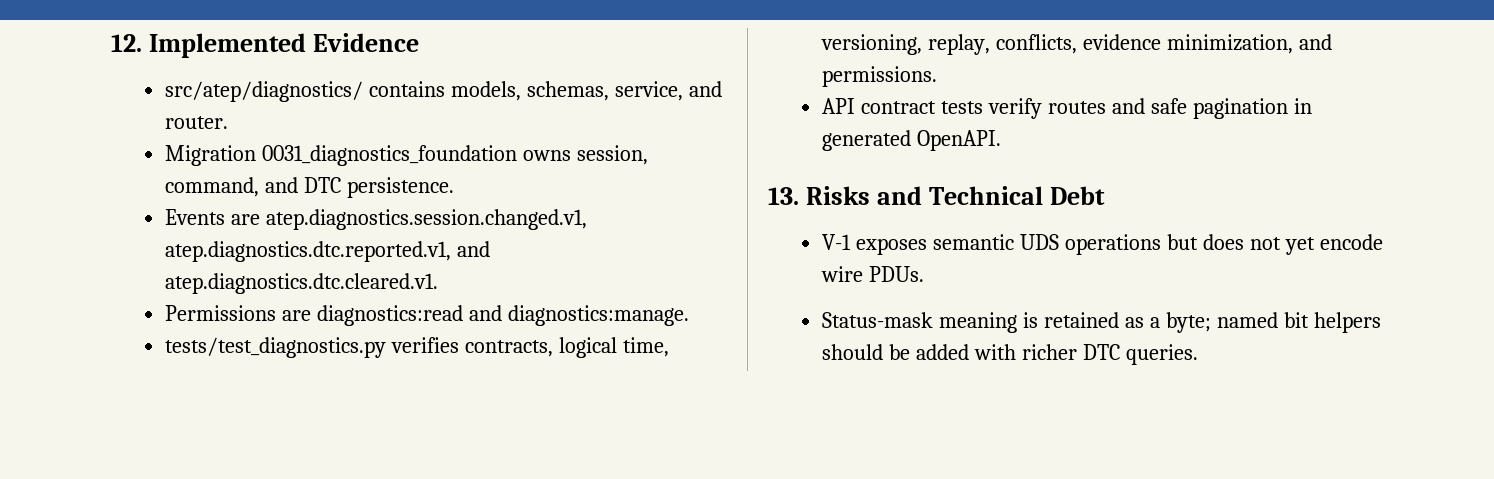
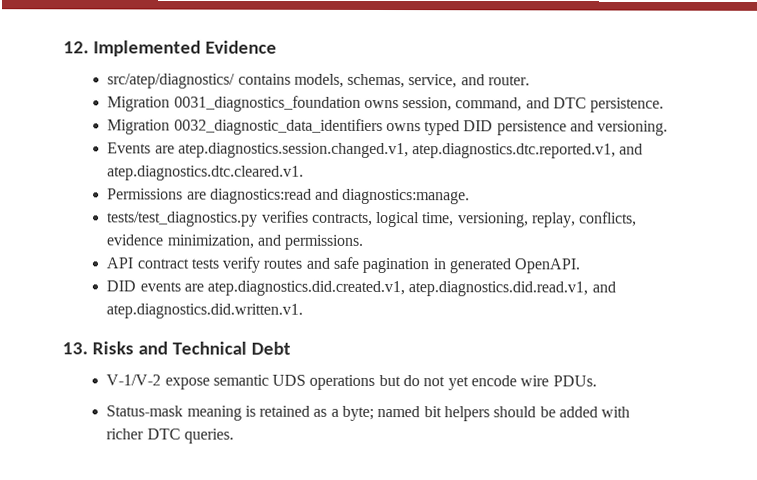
+ Migration 0032_diagnostic_data_identifiers owns typed DID persistence and versioning.
+ DID events are atep.diagnostics.did.created.v1, atep.diagnostics.did.read.v1, and atep.diagnostics.did.written.v1.
- V-1 exposes semantic UDS operations but does not yet encode wire PDUs.
+ V-1/V-2 expose semantic UDS operations but do not yet encode wire PDUs.

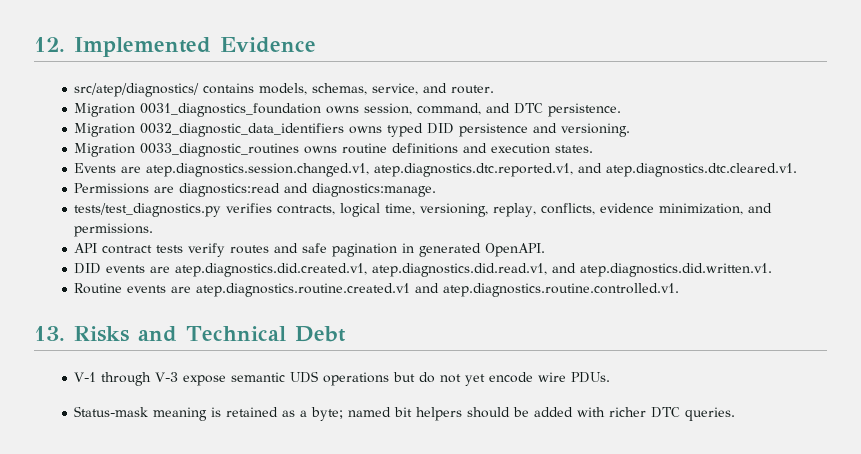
+ Migration 0033_diagnostic_routines owns routine definitions and execution states.
+ Routine events are atep.diagnostics.routine.created.v1 and atep.diagnostics.routine.controlled.v1.
- V-1/V-2 expose semantic UDS operations but do not yet encode wire PDUs.
+ V-1 through V-3 expose semantic UDS operations but do not yet encode wire PDUs.

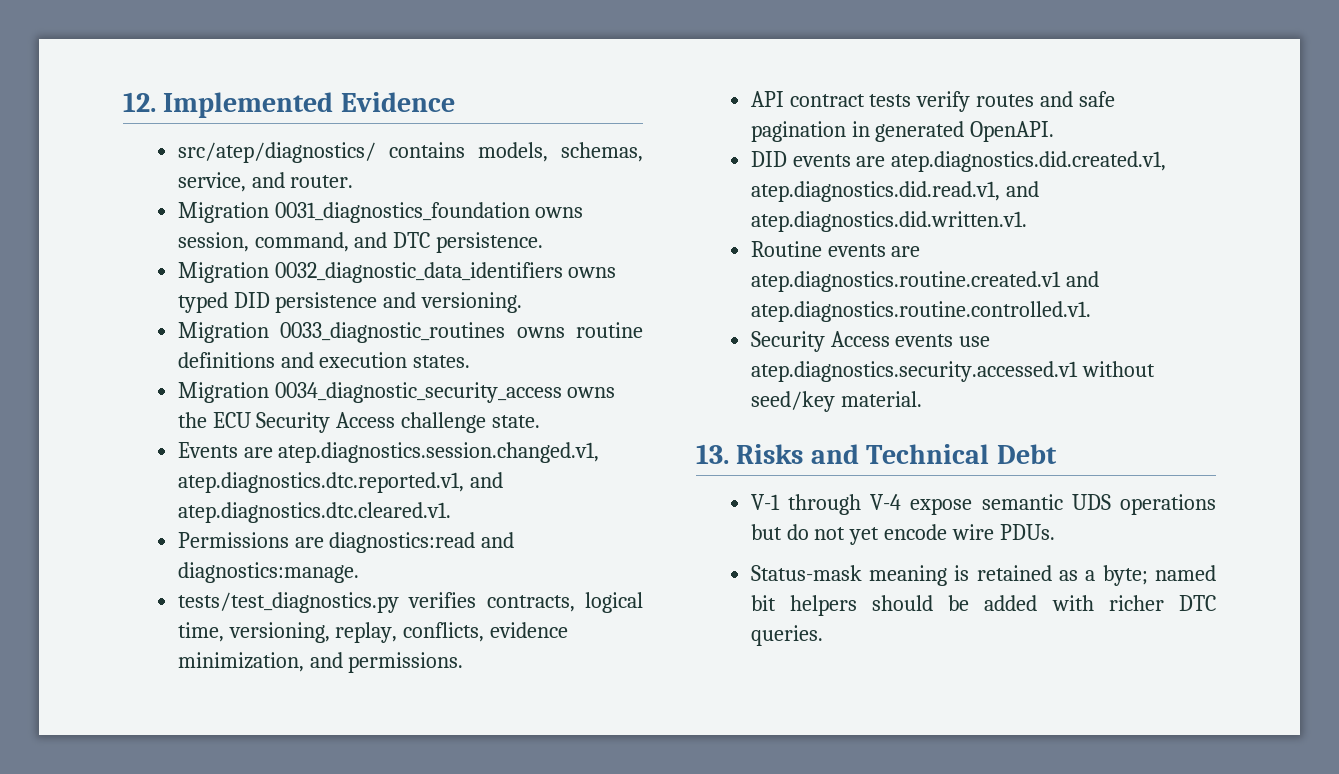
+ Migration 0034_diagnostic_security_access owns the ECU Security Access challenge state.
+ Security Access events use atep.diagnostics.security.accessed.v1 without seed/key material.
- V-1 through V-3 expose semantic UDS operations but do not yet encode wire PDUs.
+ V-1 through V-4 expose semantic UDS operations but do not yet encode wire PDUs.

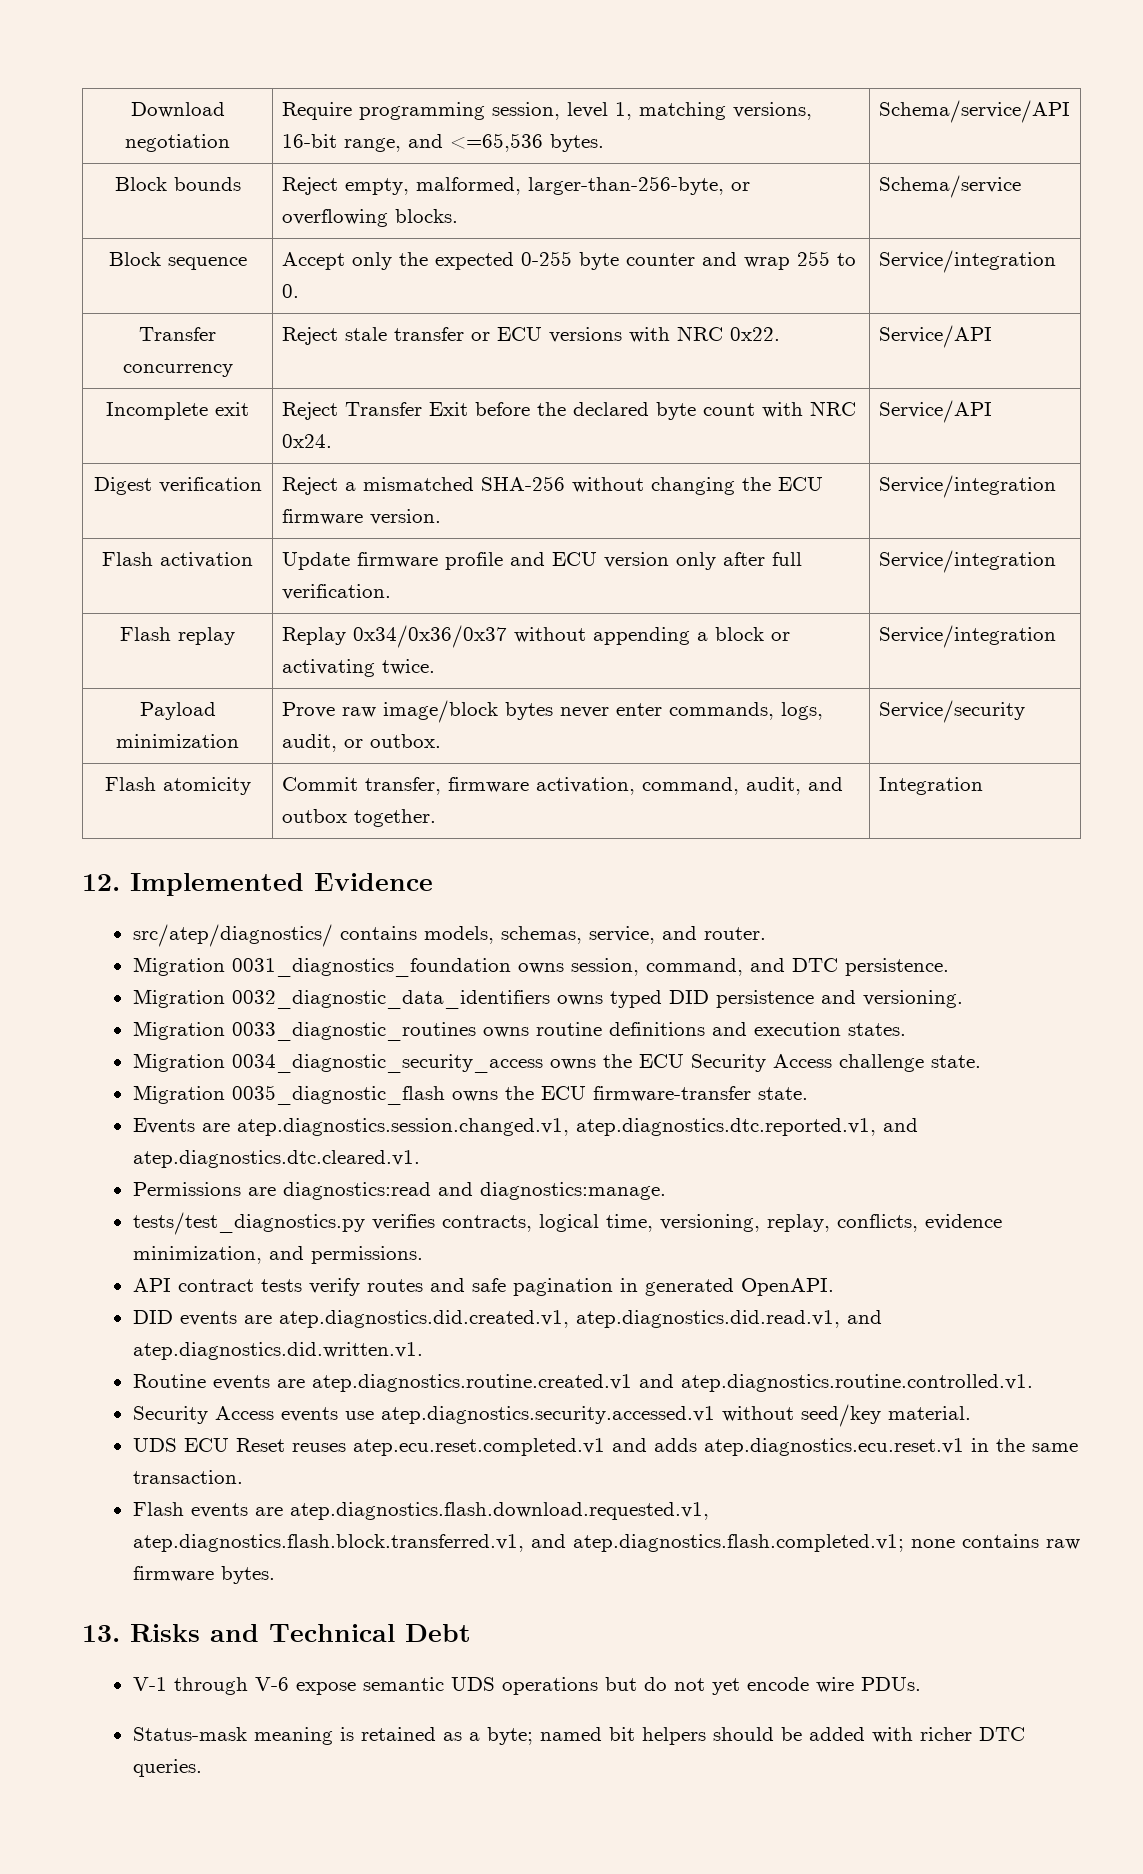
+ Download negotiation | Require programming session, level 1, matching versions, 16-bit range, and <=65,536 bytes. | Schema/service/API
+ Block bounds | Reject empty, malformed, larger-than-256-byte, or overflowing blocks. | Schema/service
+ Block sequence | Accept only the expected 0-255 byte counter and wrap 255 to 0. | Service/integration
+ Transfer concurrency | Reject stale transfer or ECU versions with NRC 0x22. | Service/API
+ Incomplete exit | Reject Transfer Exit before the declared byte count with NRC 0x24. | Service/API
+ Digest verification | Reject a mismatched SHA-256 without changing the ECU firmware version. | Service/integration
+ Flash activation | Update firmware profile and ECU version only after full verification. | Service/integration
+ Flash replay | Replay 0x34/0x36/0x37 without appending a block or activating twice. | Service/integration
+ Payload minimization | Prove raw image/block bytes never enter commands, logs, audit, or outbox. | Service/security
+ Flash atomicity | Commit transfer, firmware activation, command, audit, and outbox together. | Integration
+ Migration 0035_diagnostic_flash owns the ECU firmware-transfer state.
+ UDS ECU Reset reuses atep.ecu.reset.completed.v1 and adds atep.diagnostics.ecu.reset.v1 in the same transaction.
+ Flash events are atep.diagnostics.flash.download.requested.v1, atep.diagnostics.flash.block.transferred.v1, and atep.diagnostics.flash.completed.v1; none contains raw firmware bytes.
- V-1 through V-4 expose semantic UDS operations but do not yet encode wire PDUs.
+ V-1 through V-6 expose semantic UDS operations but do not yet encode wire PDUs.

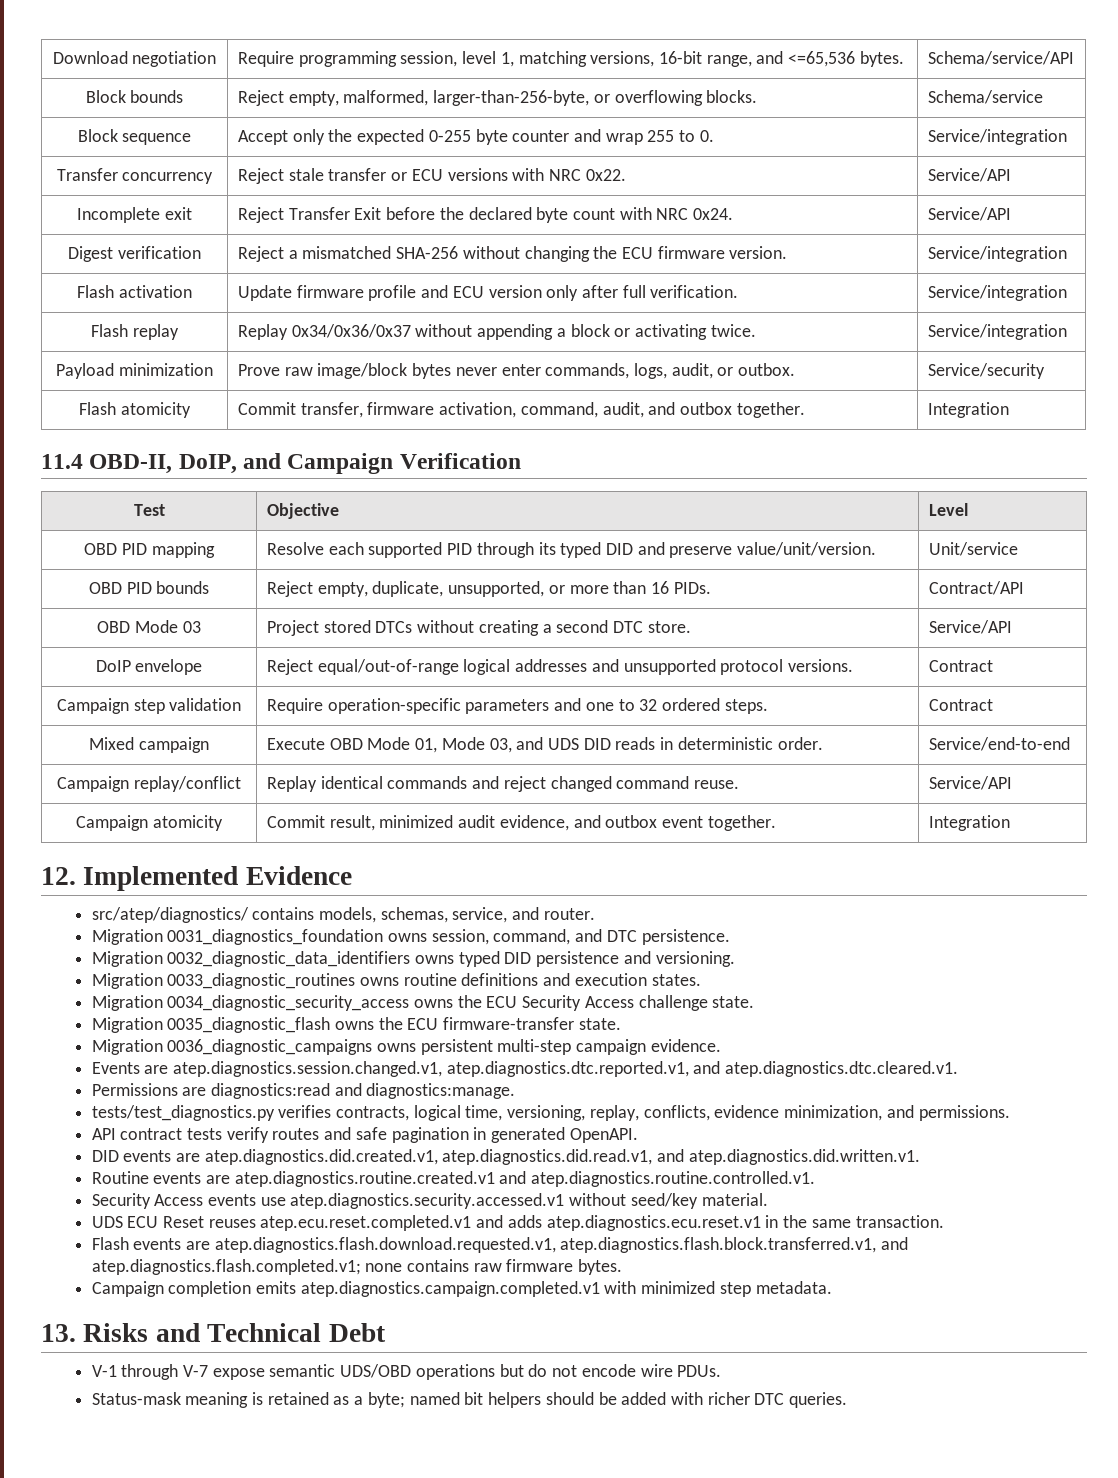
+ 11.4 OBD-II, DoIP, and Campaign Verification
+ Test | Objective | Level
+ OBD PID mapping | Resolve each supported PID through its typed DID and preserve value/unit/version. | Unit/service
+ OBD PID bounds | Reject empty, duplicate, unsupported, or more than 16 PIDs. | Contract/API
+ OBD Mode 03 | Project stored DTCs without creating a second DTC store. | Service/API
+ DoIP envelope | Reject equal/out-of-range logical addresses and unsupported protocol versions. | Contract
+ Campaign step validation | Require operation-specific parameters and one to 32 ordered steps. | Contract
+ Mixed campaign | Execute OBD Mode 01, Mode 03, and UDS DID reads in deterministic order. | Service/end-to-end
+ Campaign replay/conflict | Replay identical commands and reject changed command reuse. | Service/API
+ Campaign atomicity | Commit result, minimized audit evidence, and outbox event together. | Integration
+ Migration 0036_diagnostic_campaigns owns persistent multi-step campaign evidence.
+ Campaign completion emits atep.diagnostics.campaign.completed.v1 with minimized step metadata.
- V-1 through V-6 expose semantic UDS operations but do not yet encode wire PDUs.
+ V-1 through V-7 expose semantic UDS/OBD operations but do not encode wire PDUs.

